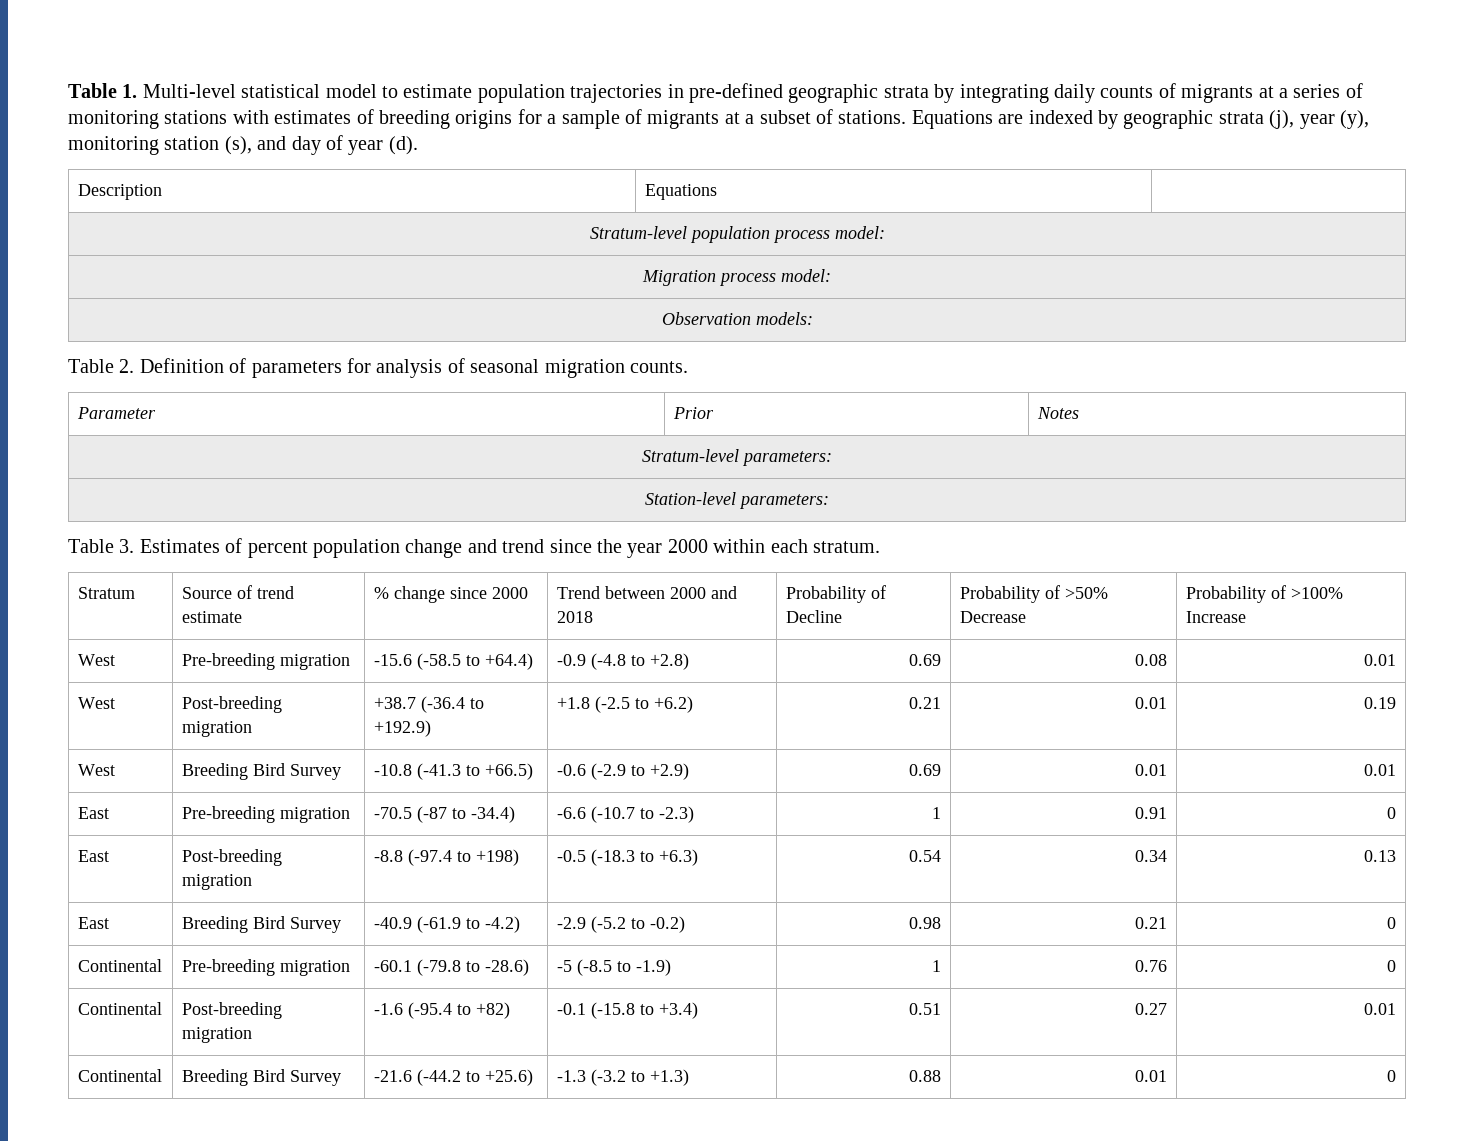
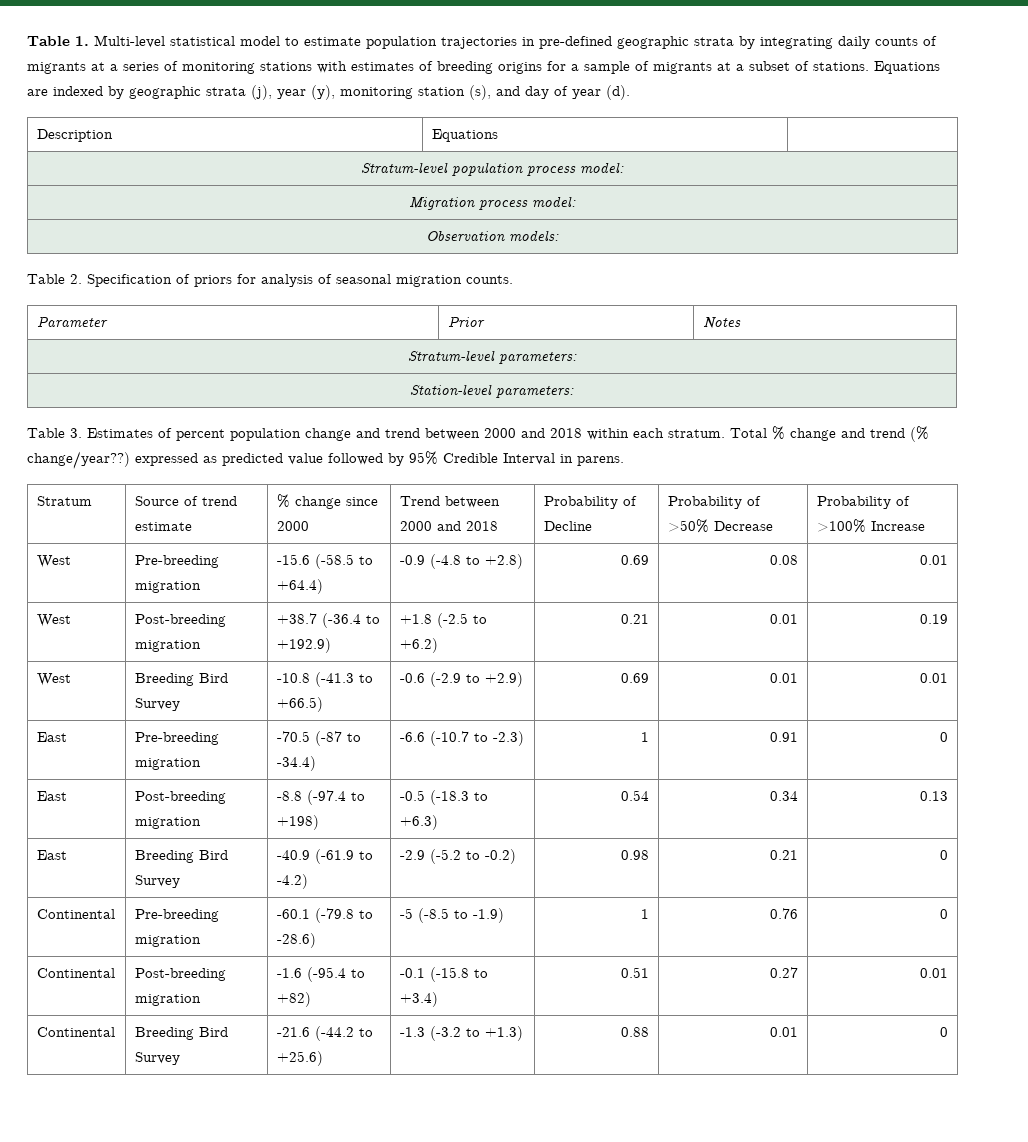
- Table 2. Definition of parameters for analysis of seasonal migration counts.
+ Table 2. Specification of priors for analysis of seasonal migration counts.
- Table 3. Estimates of percent population change and trend since the year 2000 within each stratum.
+ Table 3. Estimates of percent population change and trend between 2000 and 2018 within each stratum. Total % change and trend (% change/year??) expressed as predicted value followed by 95% Credible Interval in parens.

